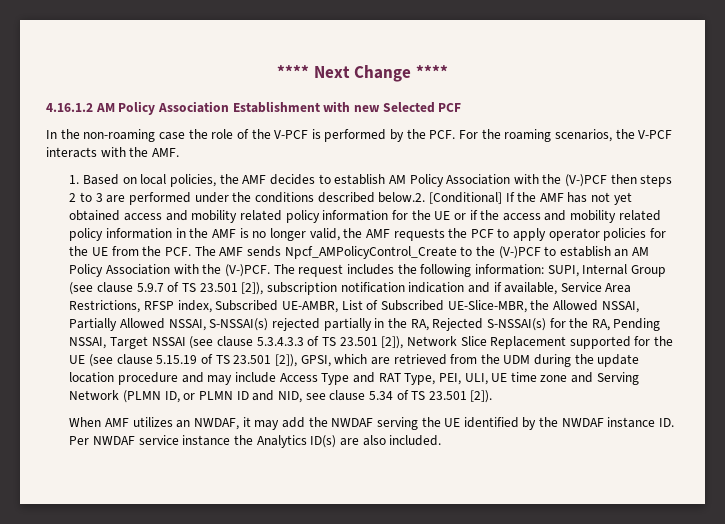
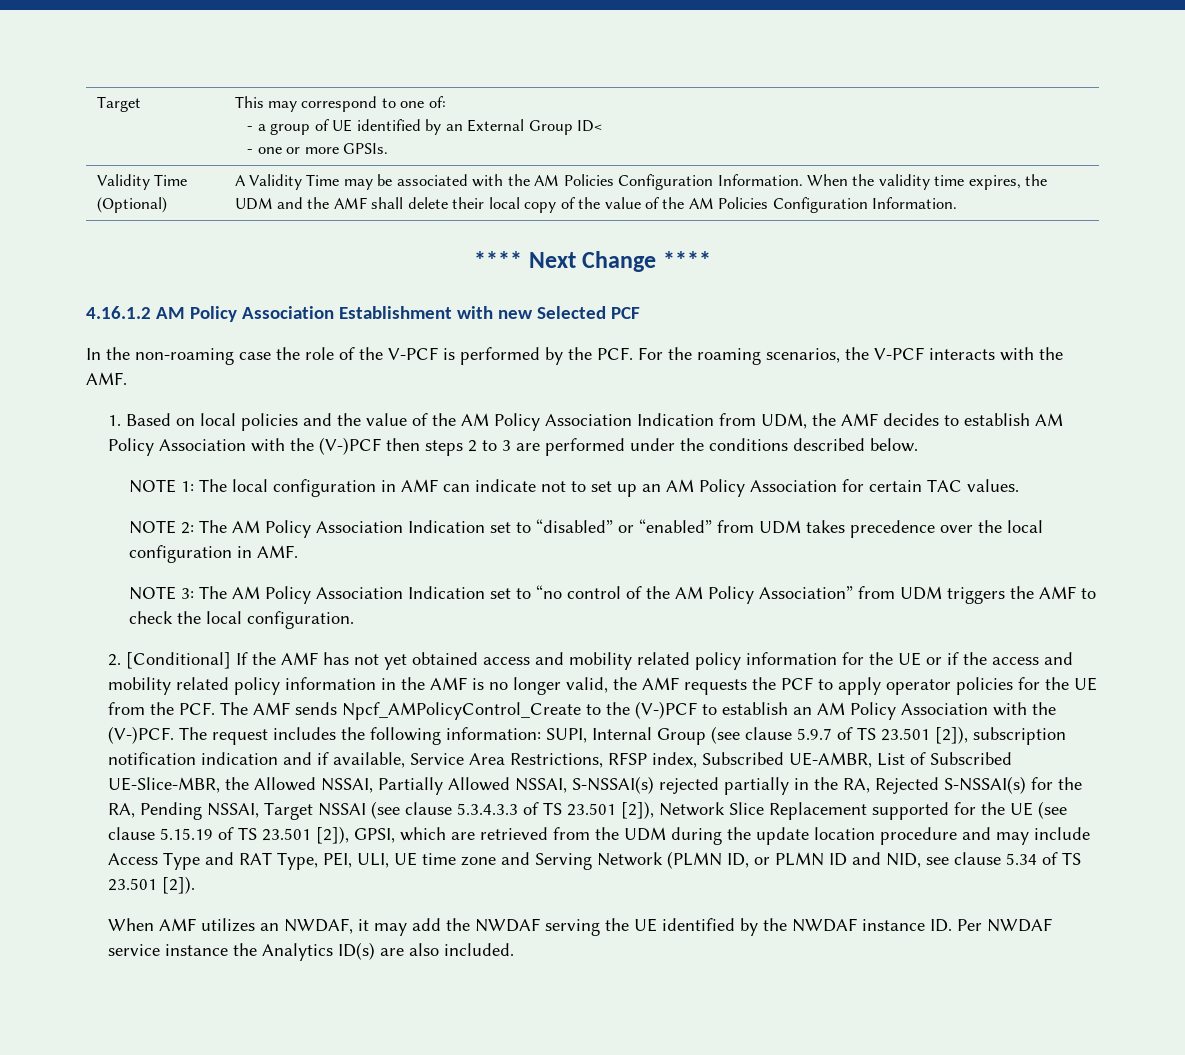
+ Target | This may correspond to one of:
+ - a group of UE identified by an External Group ID<
+ - one or more GPSIs.
+ Validity Time (Optional) | A Validity Time may be associated with the AM Policies Configuration Information. When the validity time expires, the UDM and the AMF shall delete their local copy of the value of the AM Policies Configuration Information.
- 1. Based on local policies, the AMF decides to establish AM Policy Association with the (V-)PCF then steps 2 to 3 are performed under the conditions described below.2. [Conditional] If the AMF has not yet obtained access and mobility related policy information for the UE or if the access and mobility related policy information in the AMF is no longer valid, the AMF requests the PCF to apply operator policies for the UE from the PCF. The AMF sends Npcf_AMPolicyControl_Create to the (V-)PCF to establish an AM Policy Association with the (V-)PCF.
+ 1. Based on local policies and the value of the AM Policy Association Indication from UDM, the AMF decides to establish AM Policy Association with the (V-)PCF then steps 2 to 3 are performed under the conditions described below.
+ NOTE 1: The local configuration in AMF can indicate not to set up an AM Policy Association for certain TAC values.
+ NOTE 2: The AM Policy Association Indication set to “disabled” or “enabled” from UDM takes precedence over the local configuration in AMF.
+ NOTE 3: The AM Policy Association Indication set to “no control of the AM Policy Association” from UDM triggers the AMF to check the local configuration.
+ 2. [Conditional] If the AMF has not yet obtained access and mobility related policy information for the UE or if the access and mobility related policy information in the AMF is no longer valid, the AMF requests the PCF to apply operator policies for the UE from the PCF. The AMF sends Npcf_AMPolicyControl_Create to the (V-)PCF to establish an AM Policy Association with the (V-)PCF.

